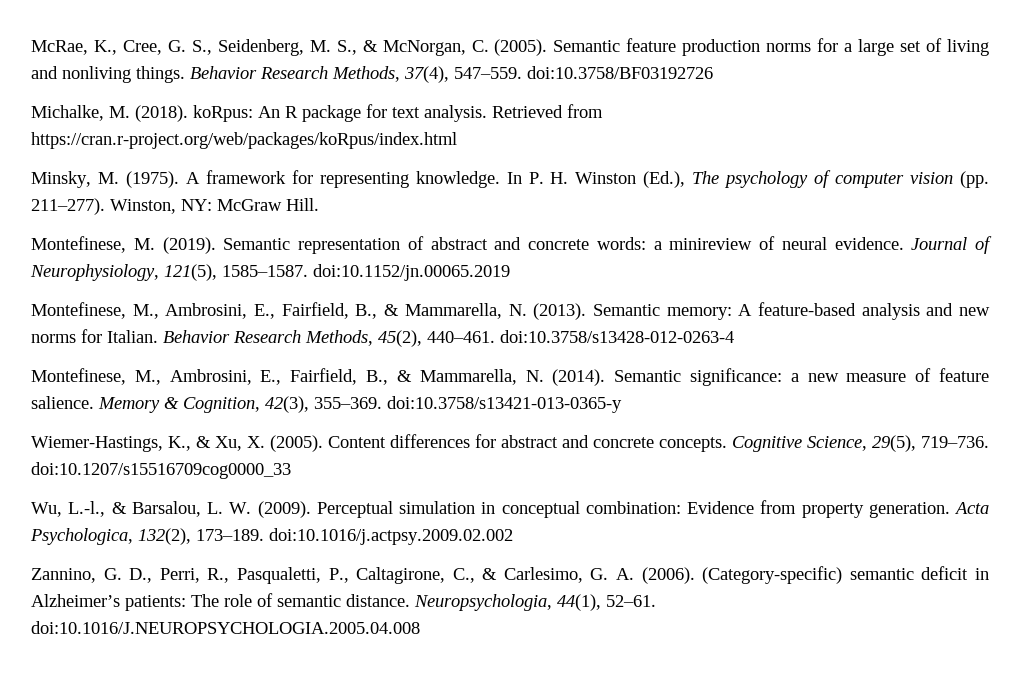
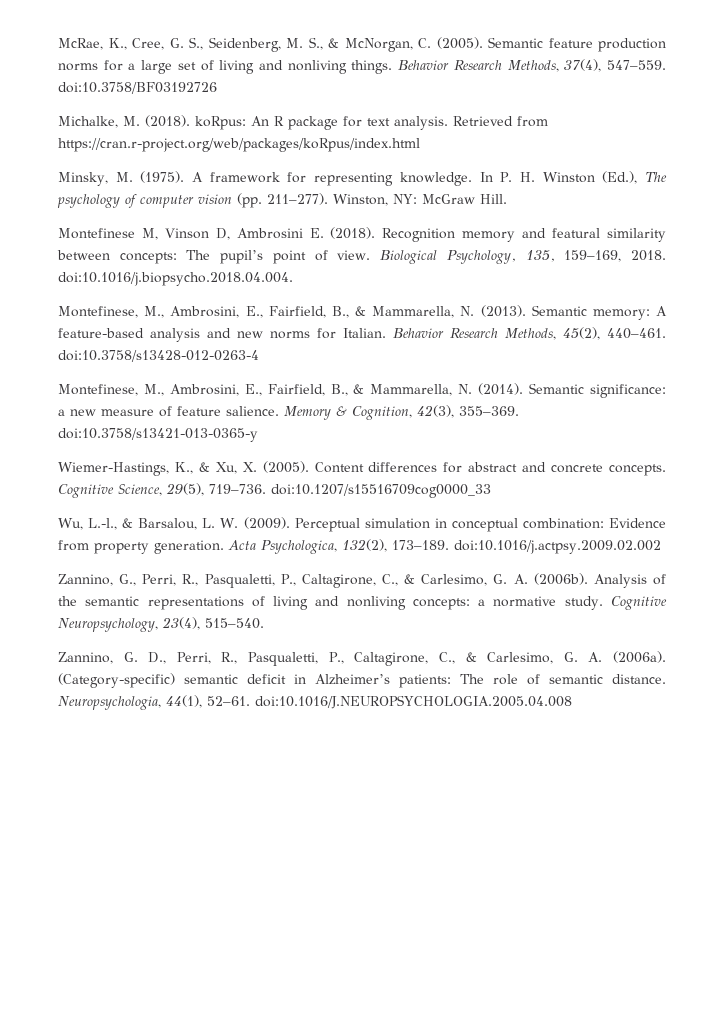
- Montefinese, M. (2019). Semantic representation of abstract and concrete words: a minireview of neural evidence. Journal of Neurophysiology, 121(5), 1585–1587. doi:10.1152/jn.00065.2019
+ Montefinese M, Vinson D, Ambrosini E. (2018). Recognition memory and featural similarity between concepts: The pupil’s point of view. Biological Psychology, 135, 159–169, 2018. doi:10.1016/j.biopsycho.2018.04.004.
+ Zannino, G., Perri, R., Pasqualetti, P., Caltagirone, C., & Carlesimo, G. A. (2006b). Analysis of the semantic representations of living and nonliving concepts: a normative study. Cognitive Neuropsychology, 23(4), 515–540.
- Zannino, G. D., Perri, R., Pasqualetti, P., Caltagirone, C., & Carlesimo, G. A. (2006).
+ Zannino, G. D., Perri, R., Pasqualetti, P., Caltagirone, C., & Carlesimo, G. A. (2006a).

